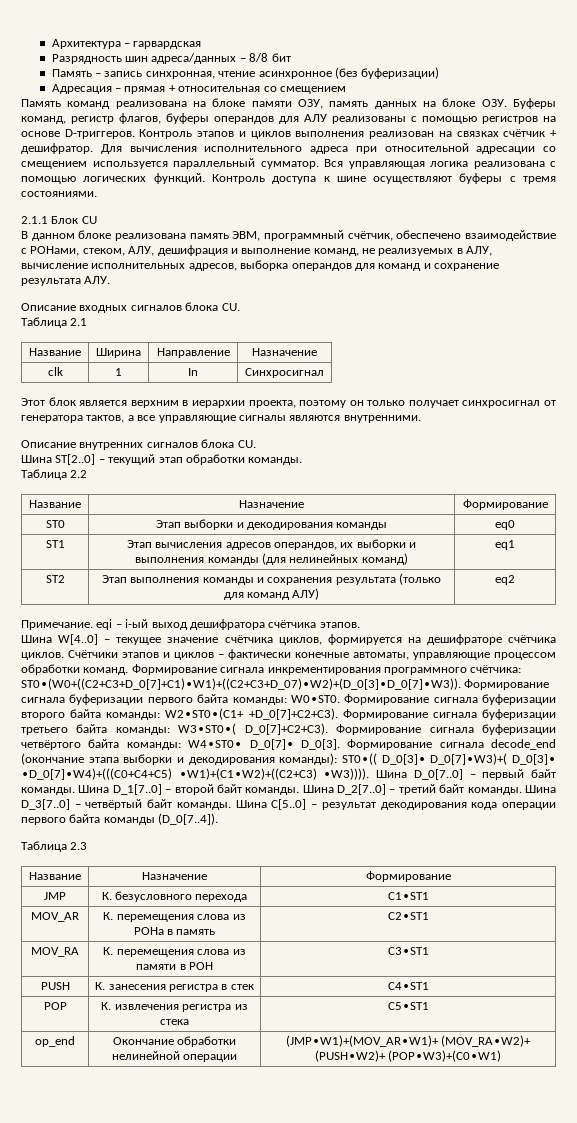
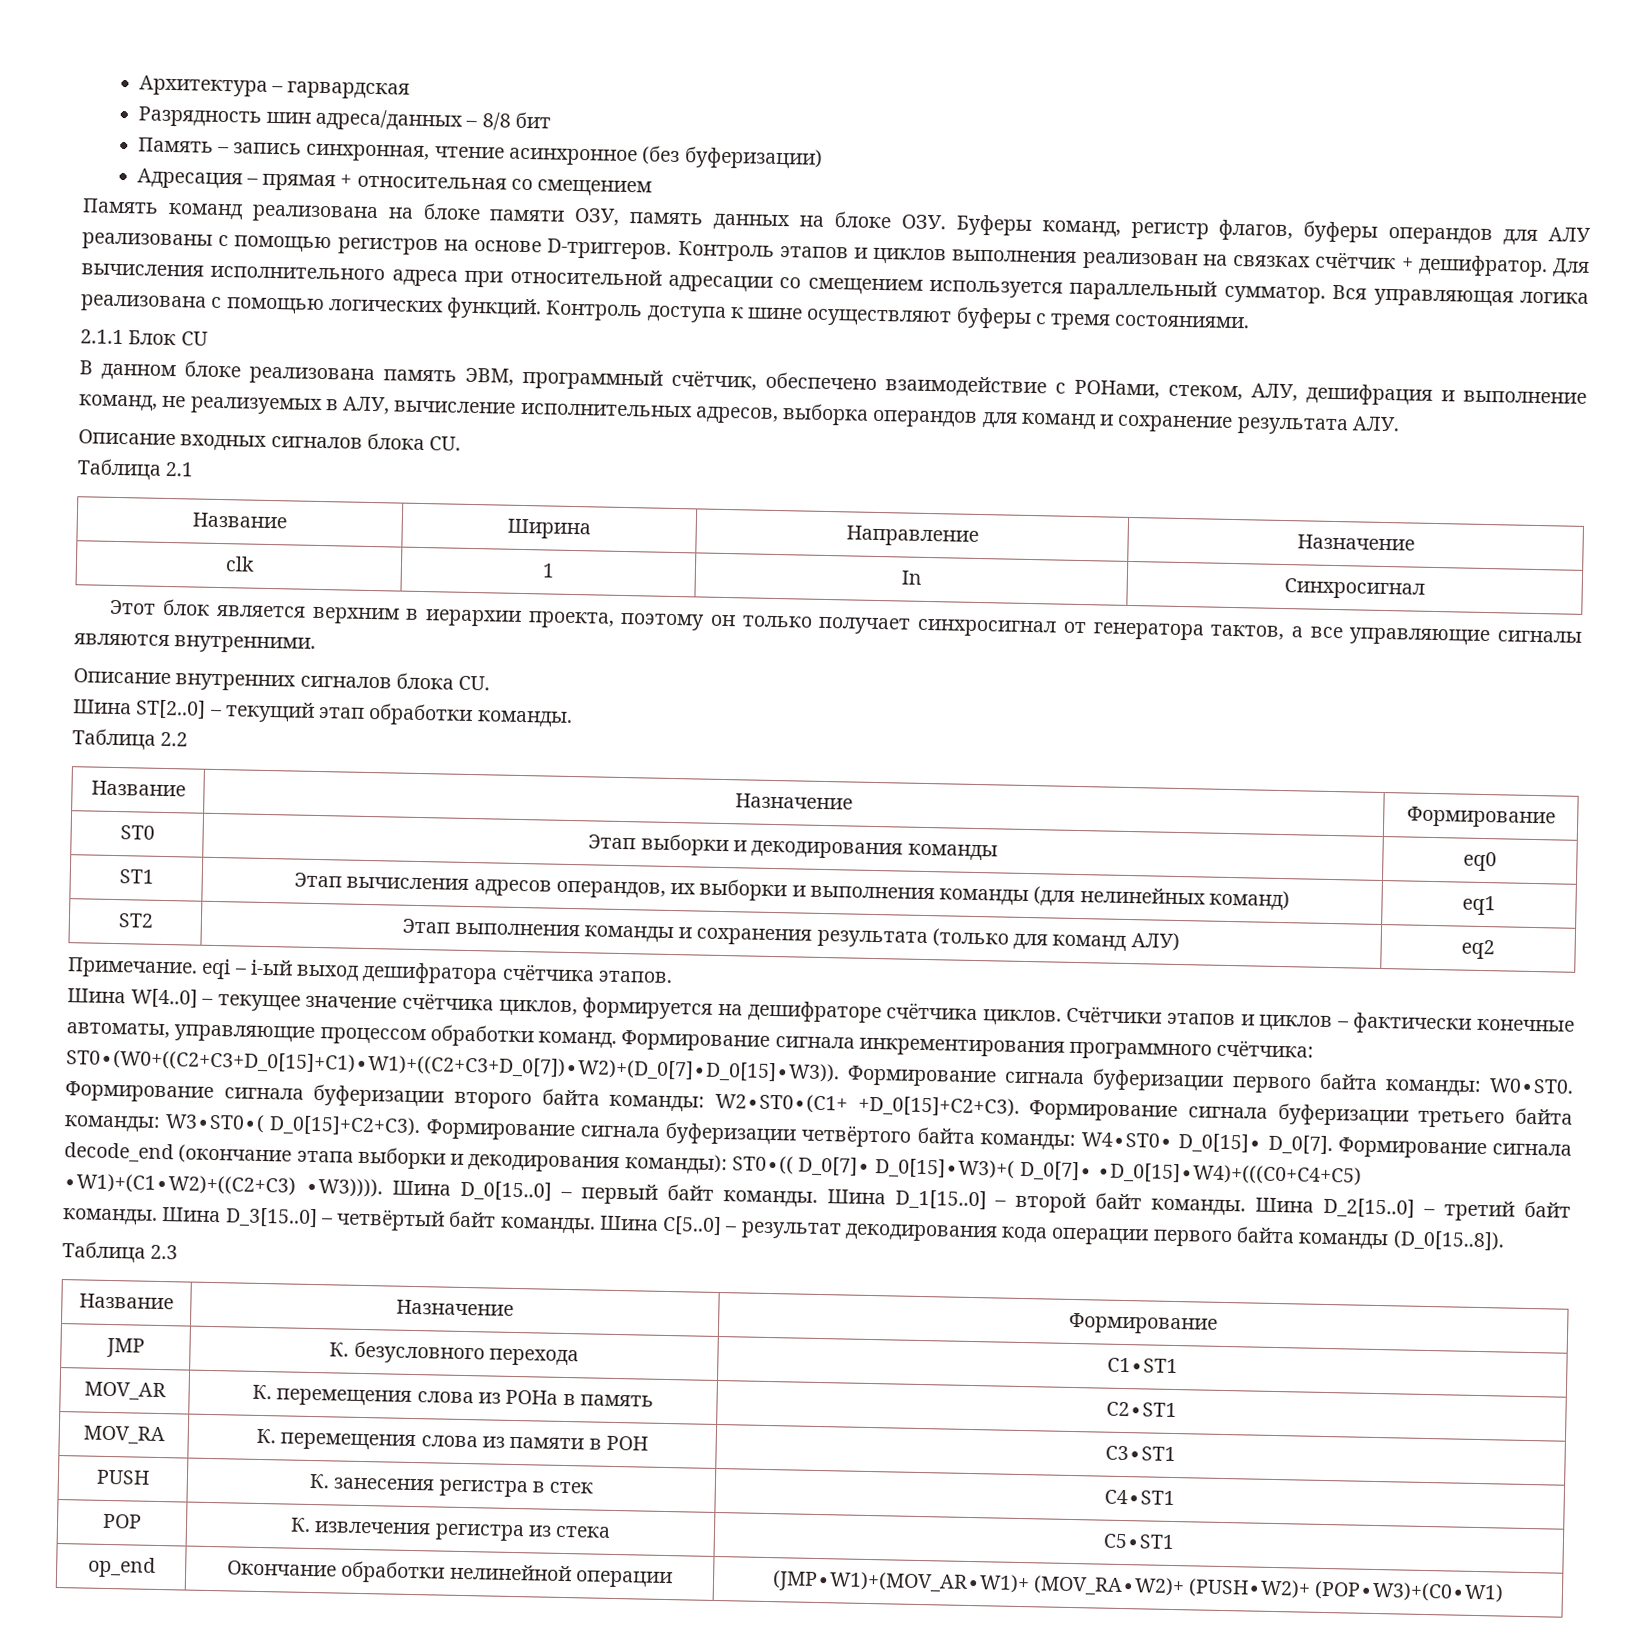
- Формирование сигнала инкрементирования программного счётчика: ST0∙(W0+((C2+C3+D_0[7]+C1)∙W1)+((C2+C3+D_07)∙W2)+(D_0[3]∙D_0[7]∙W3)).
+ Формирование сигнала инкрементирования программного счётчика: ST0∙(W0+((C2+C3+D_0[15]+C1)∙W1)+((C2+C3+D_0[7])∙W2)+(D_0[7]∙D_0[15]∙W3)).
- Формирование сигнала буферизации второго байта команды: W2∙ST0∙(C1+ +D_0[7]+C2+C3).
+ Формирование сигнала буферизации второго байта команды: W2∙ST0∙(C1+ +D_0[15]+C2+C3).
- Формирование сигнала буферизации третьего байта команды: W3∙ST0∙( D_0[7]+C2+C3).
+ Формирование сигнала буферизации третьего байта команды: W3∙ST0∙( D_0[15]+C2+C3).
- Формирование сигнала буферизации четвёртого байта команды: W4∙ST0∙ D_0[7]∙ D_0[3].
+ Формирование сигнала буферизации четвёртого байта команды: W4∙ST0∙ D_0[15]∙ D_0[7].
- Формирование сигнала decode_end (окончание этапа выборки и декодирования команды): ST0∙(( D_0[3]∙ D_0[7]∙W3)+( D_0[3]∙ ∙D_0[7]∙W4)+(((C0+C4+C5) ∙W1)+(C1∙W2)+((C2+C3) ∙W3)))).
+ Формирование сигнала decode_end (окончание этапа выборки и декодирования команды): ST0∙(( D_0[7]∙ D_0[15]∙W3)+( D_0[7]∙ ∙D_0[15]∙W4)+(((C0+C4+C5) ∙W1)+(C1∙W2)+((C2+C3) ∙W3)))).
- Шина D_0[7..0] – первый байт команды.
+ Шина D_0[15..0] – первый байт команды.
- Шина D_1[7..0] – второй байт команды.
+ Шина D_1[15..0] – второй байт команды.
- Шина D_2[7..0] – третий байт команды.
+ Шина D_2[15..0] – третий байт команды.
- Шина D_3[7..0] – четвёртый байт команды.
+ Шина D_3[15..0] – четвёртый байт команды.
- Шина C[5..0] – результат декодирования кода операции первого байта команды (D_0[7..4]).
+ Шина C[5..0] – результат декодирования кода операции первого байта команды (D_0[15..8]).

